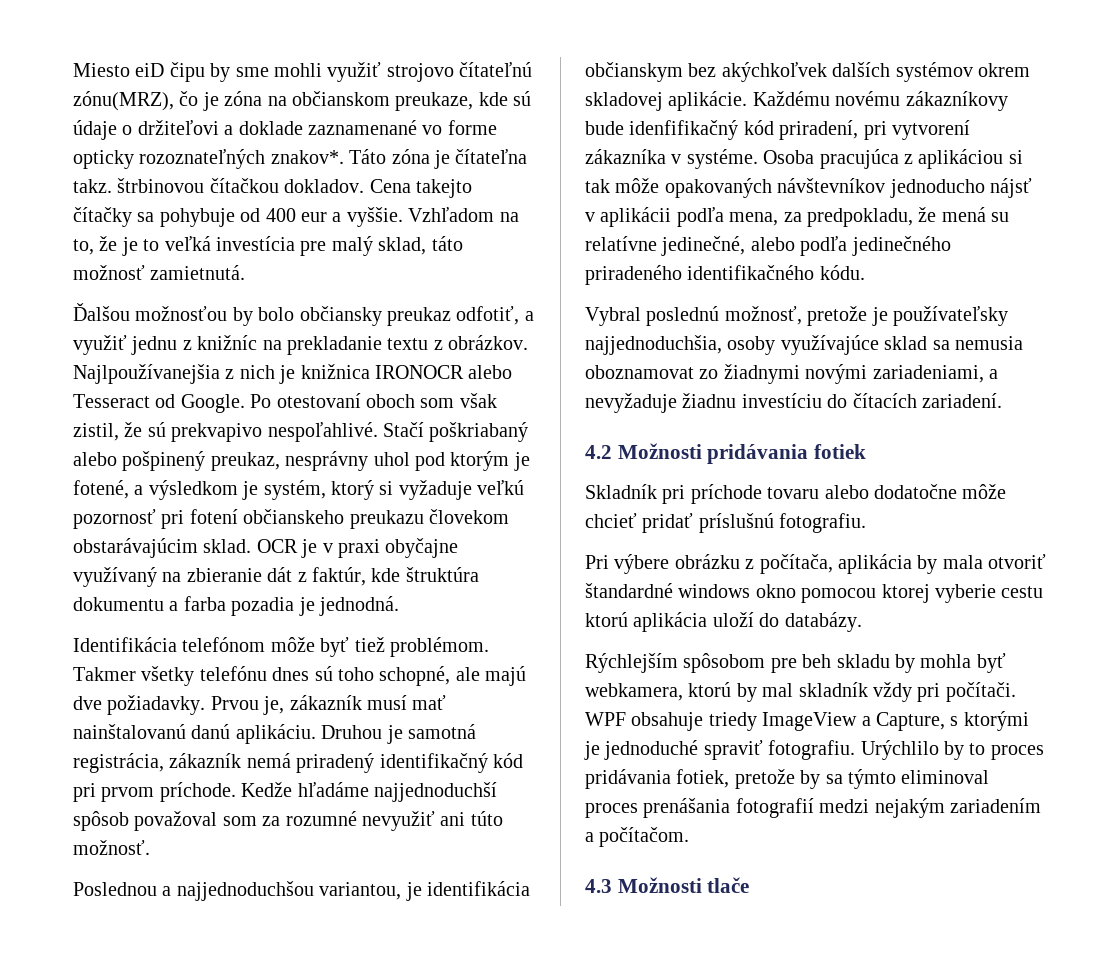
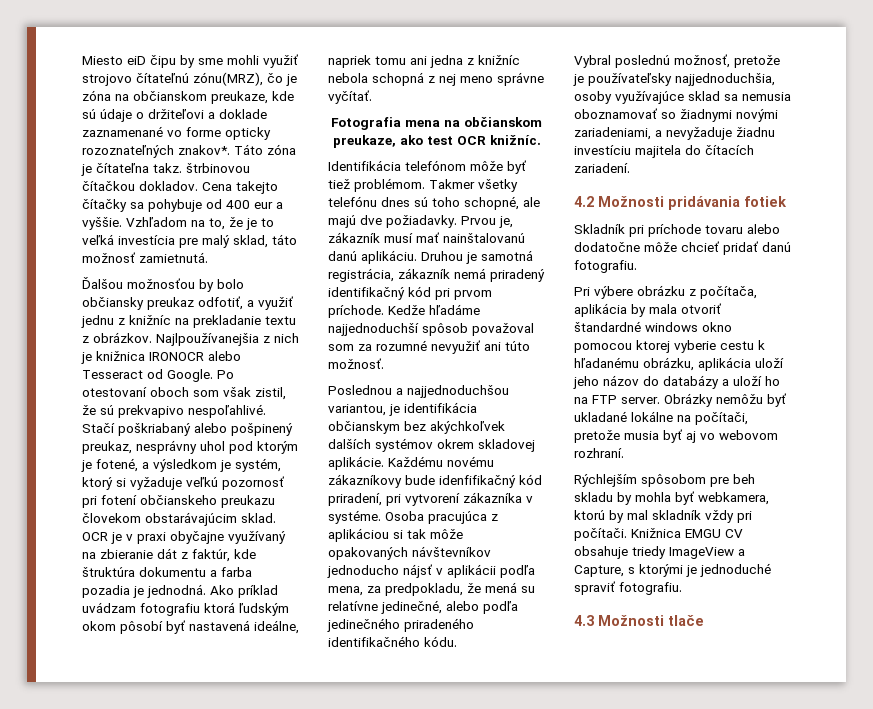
+ Ako príklad uvádzam fotografiu ktorá ľudským okom pôsobí byť nastavená ideálne, napriek tomu ani jedna z knižníc nebola schopná z nej meno správne vyčítať.
+ Fotografia mena na občianskom preukaze, ako test OCR knižníc.
- Vybral poslednú možnosť, pretože je používateľsky najjednoduchšia, osoby využívajúce sklad sa nemusia oboznamovat zo žiadnymi novými zariadeniami, a nevyžaduje žiadnu investíciu do čítacích zariadení.
+ Vybral poslednú možnosť, pretože je používateľsky najjednoduchšia, osoby využívajúce sklad sa nemusia oboznamovať so žiadnymi novými zariadeniami, a nevyžaduje žiadnu investíciu majitela do čítacích zariadení.
- Skladník pri príchode tovaru alebo dodatočne môže chcieť pridať príslušnú fotografiu.
+ Skladník pri príchode tovaru alebo dodatočne môže chcieť pridať danú fotografiu.
- Pri výbere obrázku z počítača, aplikácia by mala otvoriť štandardné windows okno pomocou ktorej vyberie cestu ktorú aplikácia uloží do databázy.
+ Pri výbere obrázku z počítača, aplikácia by mala otvoriť štandardné windows okno pomocou ktorej vyberie cestu k hľadanému obrázku, aplikácia uloží jeho názov do databázy a uloží ho na FTP server. Obrázky nemôžu byť ukladané lokálne na počítači, pretože musia byť aj vo webovom rozhraní.
- WPF obsahuje triedy ImageView a Capture, s ktorými je jednoduché spraviť fotografiu. Urýchlilo by to proces pridávania fotiek, pretože by sa týmto eliminoval proces prenášania fotografií medzi nejakým zariadením a počítačom.
+ Knižnica EMGU CV obsahuje triedy ImageView a Capture, s ktorými je jednoduché spraviť fotografiu.

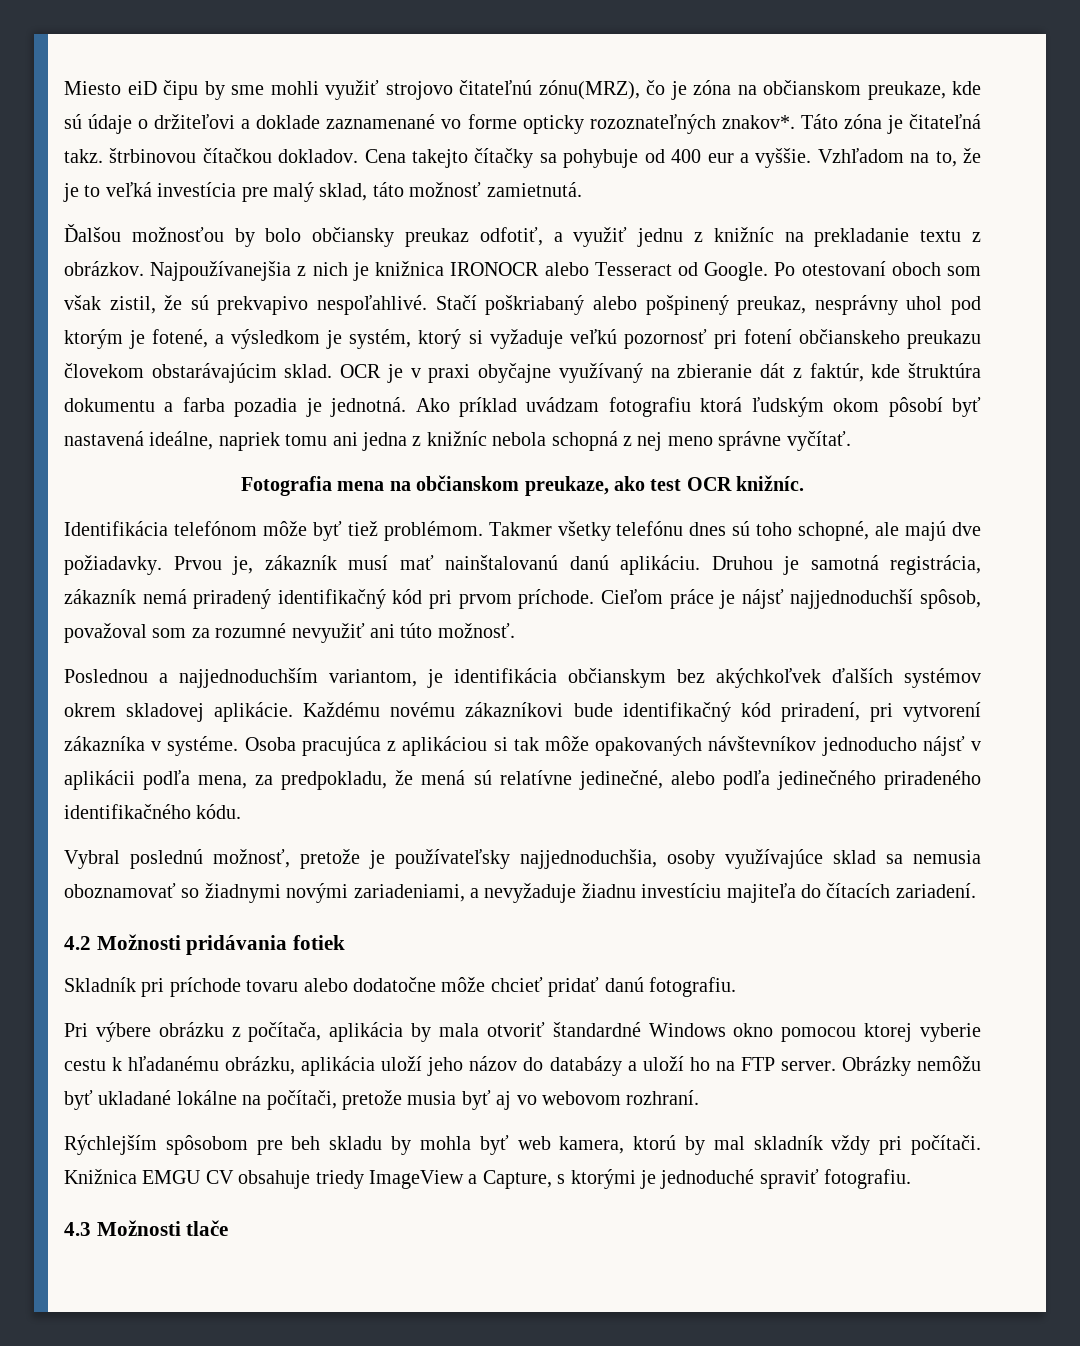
- Miesto eiD čipu by sme mohli využiť strojovo čítateľnú zónu(MRZ), čo je zóna na občianskom preukaze, kde sú údaje o držiteľovi a doklade zaznamenané vo forme opticky rozoznateľných znakov*.
+ Miesto eiD čipu by sme mohli využiť strojovo čitateľnú zónu(MRZ), čo je zóna na občianskom preukaze, kde sú údaje o držiteľovi a doklade zaznamenané vo forme opticky rozoznateľných znakov*.
- Táto zóna je čítateľna takz. štrbinovou čítačkou dokladov.
+ Táto zóna je čitateľná takz. štrbinovou čítačkou dokladov.
- Najlpoužívanejšia z nich je knižnica IRONOCR alebo Tesseract od Google.
+ Najpoužívanejšia z nich je knižnica IRONOCR alebo Tesseract od Google.
- OCR je v praxi obyčajne využívaný na zbieranie dát z faktúr, kde štruktúra dokumentu a farba pozadia je jednodná.
+ OCR je v praxi obyčajne využívaný na zbieranie dát z faktúr, kde štruktúra dokumentu a farba pozadia je jednotná.
- Kedže hľadáme najjednoduchší spôsob považoval som za rozumné nevyužiť ani túto možnosť.
+ Cieľom práce je nájsť najjednoduchší spôsob, považoval som za rozumné nevyužiť ani túto možnosť.
- Poslednou a najjednoduchšou variantou, je identifikácia občianskym bez akýchkoľvek dalších systémov okrem skladovej aplikácie.
+ Poslednou a najjednoduchším variantom, je identifikácia občianskym bez akýchkoľvek ďalších systémov okrem skladovej aplikácie.
- Každému novému zákazníkovy bude idenfifikačný kód priradení, pri vytvorení zákazníka v systéme.
+ Každému novému zákazníkovi bude identifikačný kód priradení, pri vytvorení zákazníka v systéme.
- Osoba pracujúca z aplikáciou si tak môže opakovaných návštevníkov jednoducho nájsť v aplikácii podľa mena, za predpokladu, že mená su relatívne jedinečné, alebo podľa jedinečného priradeného identifikačného kódu.
+ Osoba pracujúca z aplikáciou si tak môže opakovaných návštevníkov jednoducho nájsť v aplikácii podľa mena, za predpokladu, že mená sú relatívne jedinečné, alebo podľa jedinečného priradeného identifikačného kódu.
- Vybral poslednú možnosť, pretože je používateľsky najjednoduchšia, osoby využívajúce sklad sa nemusia oboznamovať so žiadnymi novými zariadeniami, a nevyžaduje žiadnu investíciu majitela do čítacích zariadení.
+ Vybral poslednú možnosť, pretože je používateľsky najjednoduchšia, osoby využívajúce sklad sa nemusia oboznamovať so žiadnymi novými zariadeniami, a nevyžaduje žiadnu investíciu majiteľa do čítacích zariadení.
- Pri výbere obrázku z počítača, aplikácia by mala otvoriť štandardné windows okno pomocou ktorej vyberie cestu k hľadanému obrázku, aplikácia uloží jeho názov do databázy a uloží ho na FTP server.
+ Pri výbere obrázku z počítača, aplikácia by mala otvoriť štandardné Windows okno pomocou ktorej vyberie cestu k hľadanému obrázku, aplikácia uloží jeho názov do databázy a uloží ho na FTP server.
- Rýchlejším spôsobom pre beh skladu by mohla byť webkamera, ktorú by mal skladník vždy pri počítači.
+ Rýchlejším spôsobom pre beh skladu by mohla byť web kamera, ktorú by mal skladník vždy pri počítači.

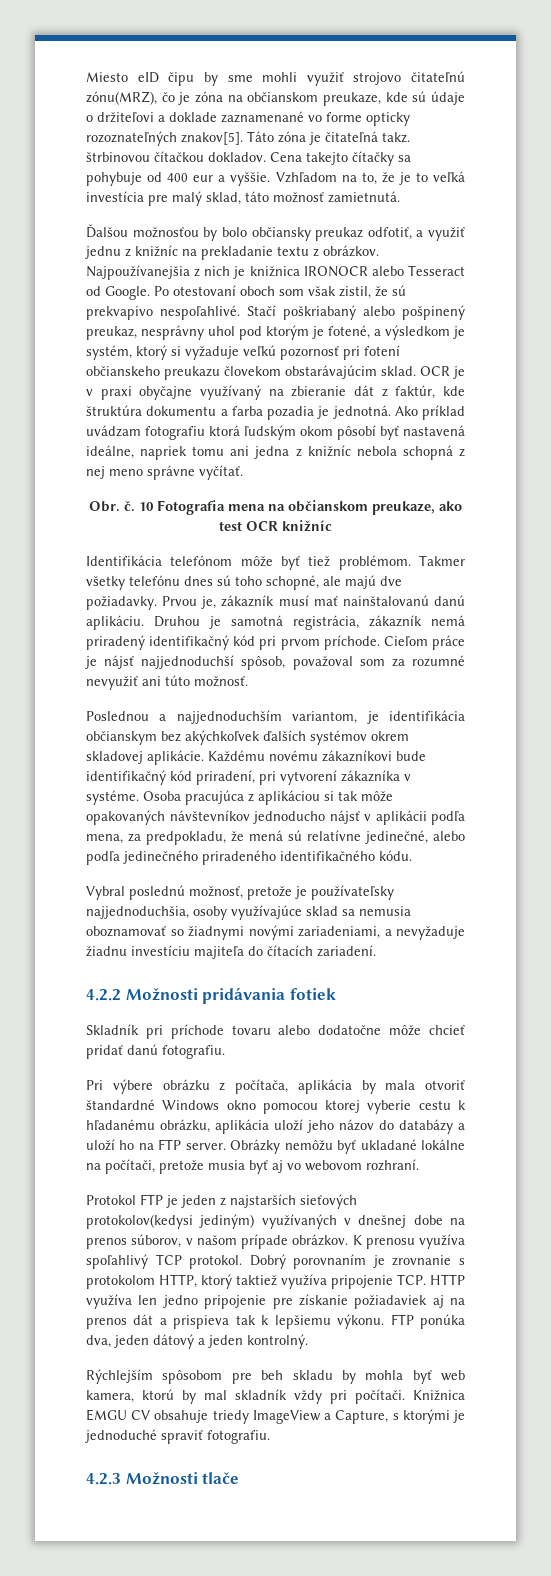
- Miesto eiD čipu by sme mohli využiť strojovo čitateľnú zónu(MRZ), čo je zóna na občianskom preukaze, kde sú údaje o držiteľovi a doklade zaznamenané vo forme opticky rozoznateľných znakov*.
+ Miesto eID čipu by sme mohli využiť strojovo čitateľnú zónu(MRZ), čo je zóna na občianskom preukaze, kde sú údaje o držiteľovi a doklade zaznamenané vo forme opticky rozoznateľných znakov[5].
- Fotografia mena na občianskom preukaze, ako test OCR knižníc.
+ Obr. č. 10 Fotografia mena na občianskom preukaze, ako test OCR knižníc
- 4.2 Možnosti pridávania fotiek
+ 4.2.2 Možnosti pridávania fotiek
+ Protokol FTP je jeden z najstarších sieťových protokolov(kedysi jediným) využívaných v dnešnej dobe na prenos súborov, v našom prípade obrázkov. K prenosu využíva spoľahlivý TCP protokol. Dobrý porovnaním je zrovnanie s protokolom HTTP, ktorý taktiež využíva pripojenie TCP. HTTP využíva len jedno pripojenie pre získanie požiadaviek aj na prenos dát a prispieva tak k lepšiemu výkonu. FTP ponúka dva, jeden dátový a jeden kontrolný.
- 4.3 Možnosti tlače
+ 4.2.3 Možnosti tlače

